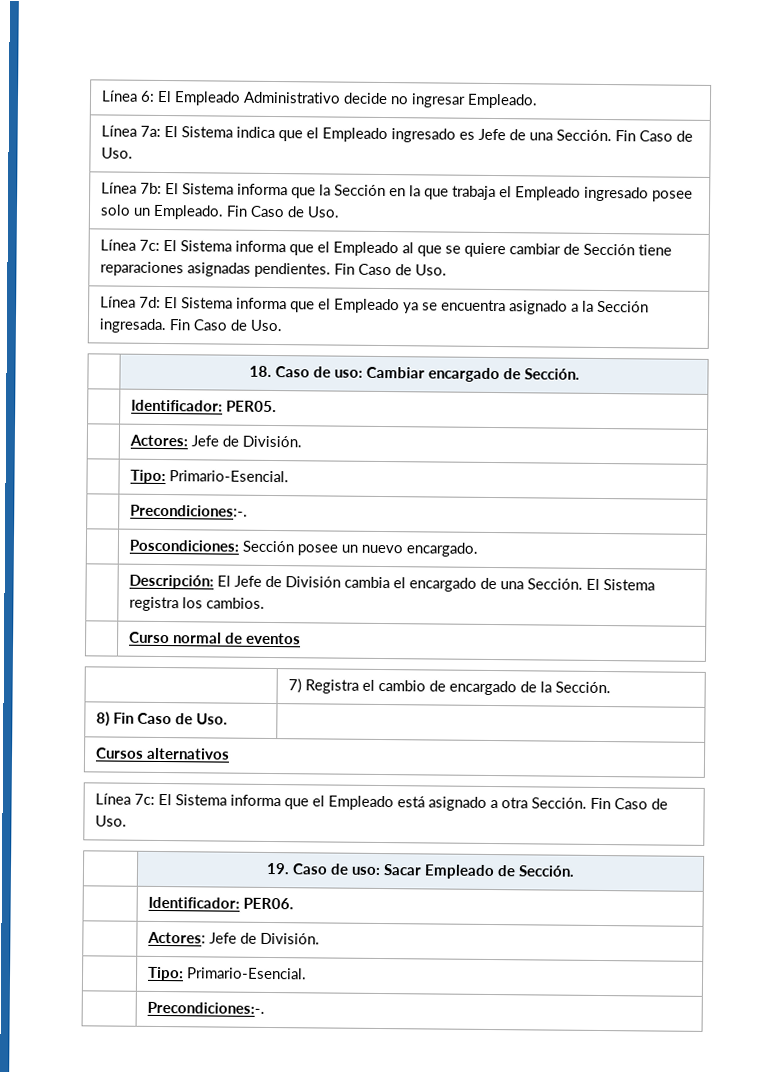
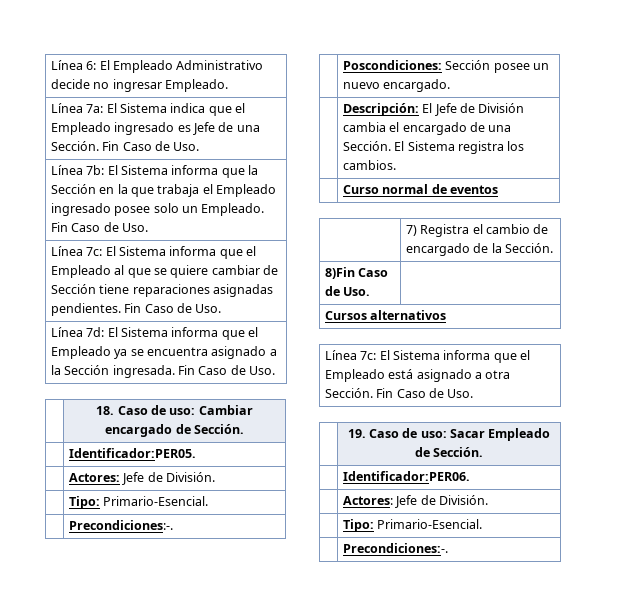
- | Identificador: PER05.
+ | Identificador:PER05.
- 8) Fin Caso de Uso. |
+ 8)Fin Caso de Uso. |
- | Identificador: PER06.
+ | Identificador:PER06.

